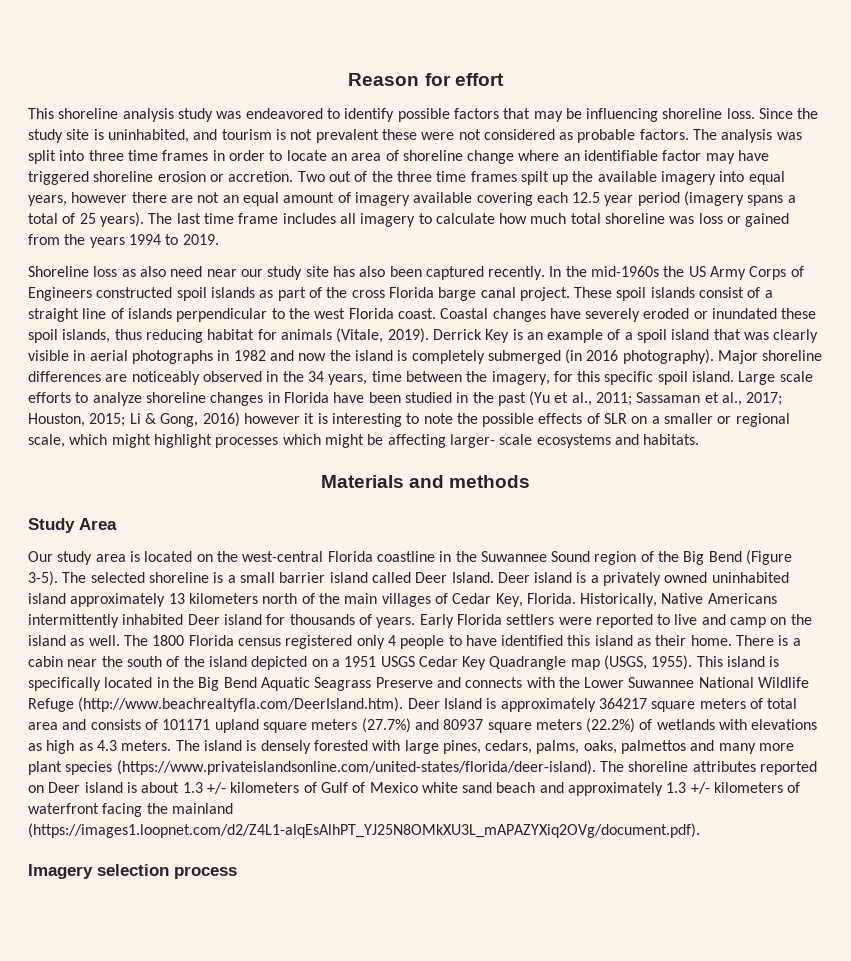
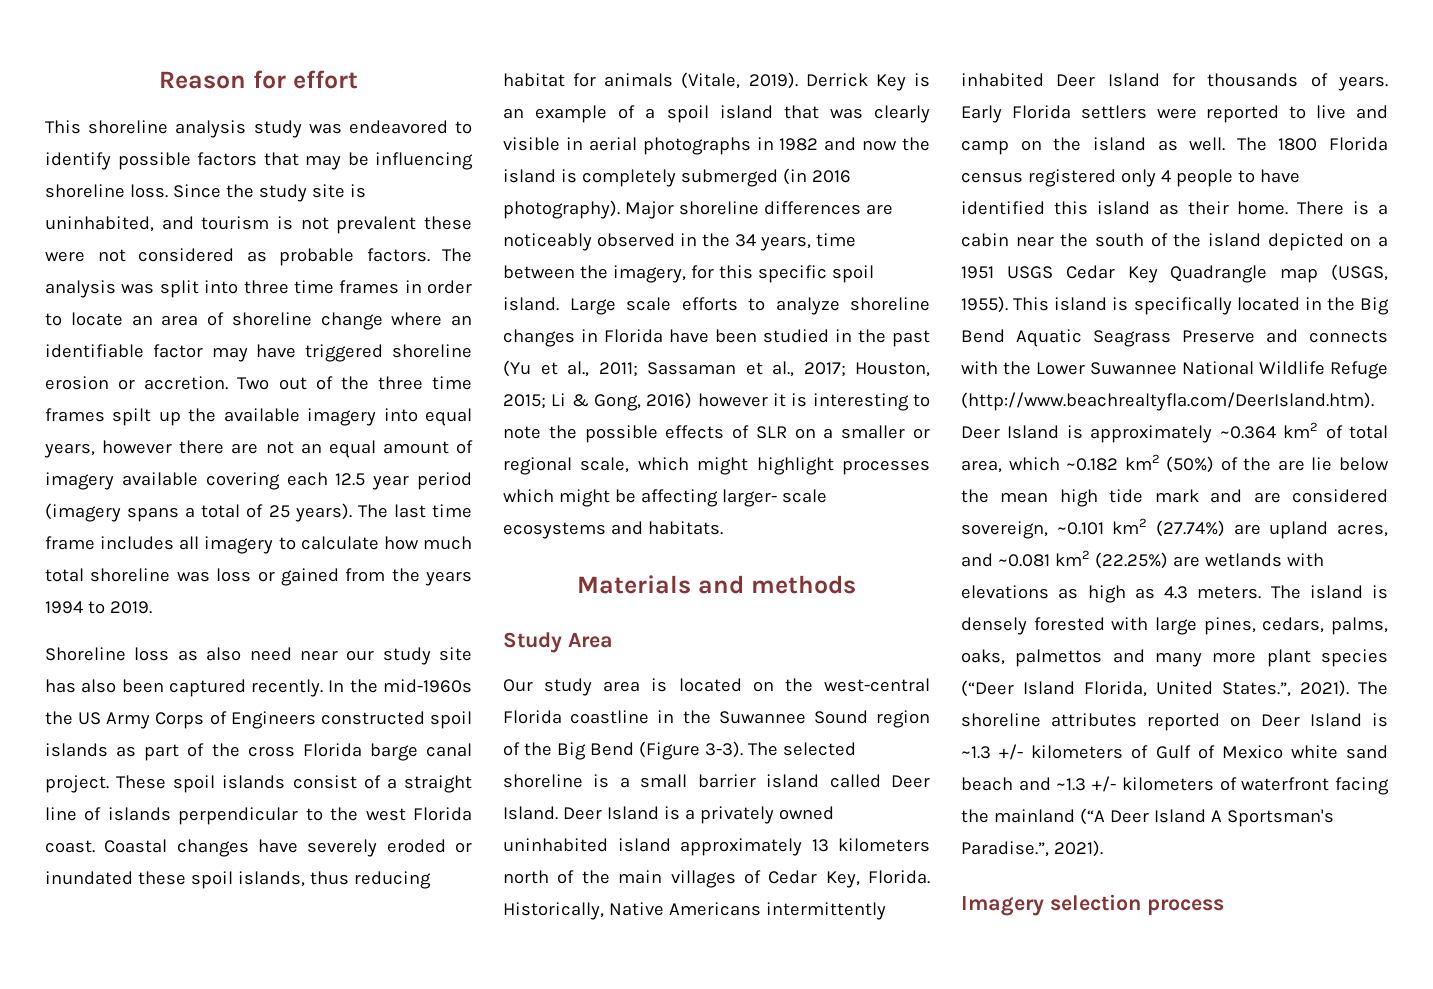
- Our study area is located on the west-central Florida coastline in the Suwannee Sound region of the Big Bend (Figure 3-5).
+ Our study area is located on the west-central Florida coastline in the Suwannee Sound region of the Big Bend (Figure 3-3).
- Deer island is a privately owned uninhabited island approximately 13 kilometers north of the main villages of Cedar Key, Florida.
+ Deer Island is a privately owned uninhabited island approximately 13 kilometers north of the main villages of Cedar Key, Florida.
- Historically, Native Americans intermittently inhabited Deer island for thousands of years.
+ Historically, Native Americans intermittently inhabited Deer Island for thousands of years.
- This island is specifically located in the Big Bend Aquatic Seagrass Preserve and connects with the Lower Suwannee National Wildlife Refuge (http://www.beachrealtyfla.com/DeerIsland.htm). Deer Island is approximately 364217 square meters of total area and consists of 101171 upland square meters (27.7%) and 80937 square meters (22.2%) of wetlands with elevations as high as 4.3 meters.
+ This island is specifically located in the Big Bend Aquatic Seagrass Preserve and connects with the Lower Suwannee National Wildlife Refuge (http://www.beachrealtyfla.com/DeerIsland.htm). Deer Island is approximately ~0.364 km2 of total area, which ~0.182 km2 (50%) of the are lie below the mean high tide mark and are considered sovereign, ~0.101 km2 (27.74%) are upland acres, and ~0.081 km2 (22.25%) are wetlands with elevations as high as 4.3 meters.
- The island is densely forested with large pines, cedars, palms, oaks, palmettos and many more plant species (https://www.privateislandsonline.com/united-states/florida/deer-island). The shoreline attributes reported on Deer island is about 1.3 +/- kilometers of Gulf of Mexico white sand beach and approximately 1.3 +/- kilometers of waterfront facing the mainland (https://images1.loopnet.com/d2/Z4L1-alqEsAlhPT_YJ25N8OMkXU3L_mAPAZYXiq2OVg/document.pdf).
+ The island is densely forested with large pines, cedars, palms, oaks, palmettos and many more plant species (“Deer Island Florida, United States.”, 2021). The shoreline attributes reported on Deer Island is ~1.3 +/- kilometers of Gulf of Mexico white sand beach and ~1.3 +/- kilometers of waterfront facing the mainland (“A Deer Island A Sportsman's Paradise.”, 2021).

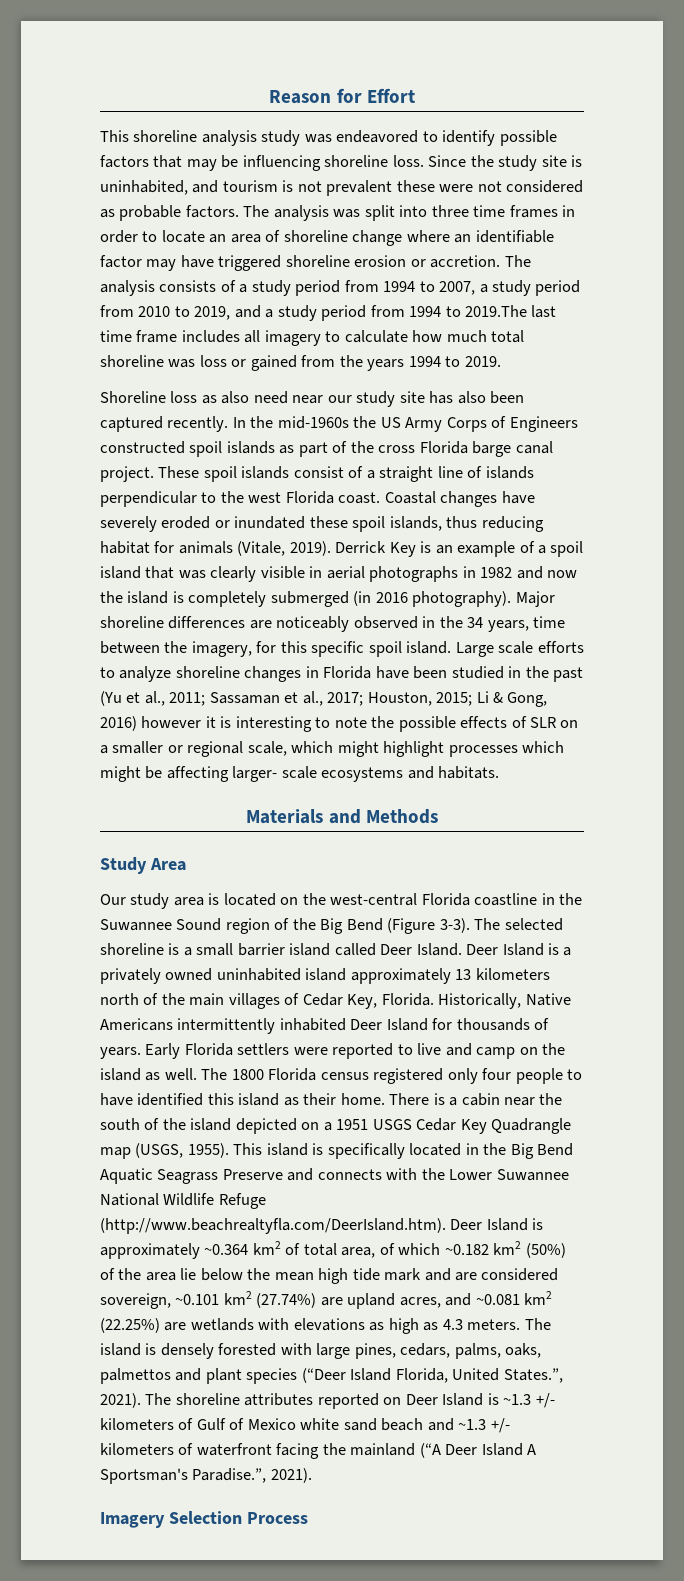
- Reason for effort
+ Reason for Effort
- Two out of the three time frames spilt up the available imagery into equal years, however there are not an equal amount of imagery available covering each 12.5 year period (imagery spans a total of 25 years). The last time frame includes all imagery to calculate how much total shoreline was loss or gained from the years 1994 to 2019.
+ The analysis consists of a study period from 1994 to 2007, a study period from 2010 to 2019, and a study period from 1994 to 2019.The last time frame includes all imagery to calculate how much total shoreline was loss or gained from the years 1994 to 2019.
- Materials and methods
+ Materials and Methods
- The 1800 Florida census registered only 4 people to have identified this island as their home.
+ The 1800 Florida census registered only four people to have identified this island as their home.
- This island is specifically located in the Big Bend Aquatic Seagrass Preserve and connects with the Lower Suwannee National Wildlife Refuge (http://www.beachrealtyfla.com/DeerIsland.htm). Deer Island is approximately ~0.364 km2 of total area, which ~0.182 km2 (50%) of the are lie below the mean high tide mark and are considered sovereign, ~0.101 km2 (27.74%) are upland acres, and ~0.081 km2 (22.25%) are wetlands with elevations as high as 4.3 meters.
+ This island is specifically located in the Big Bend Aquatic Seagrass Preserve and connects with the Lower Suwannee National Wildlife Refuge (http://www.beachrealtyfla.com/DeerIsland.htm). Deer Island is approximately ~0.364 km2 of total area, of which ~0.182 km2 (50%) of the area lie below the mean high tide mark and are considered sovereign, ~0.101 km2 (27.74%) are upland acres, and ~0.081 km2 (22.25%) are wetlands with elevations as high as 4.3 meters.
- The island is densely forested with large pines, cedars, palms, oaks, palmettos and many more plant species (“Deer Island Florida, United States.”, 2021).
+ The island is densely forested with large pines, cedars, palms, oaks, palmettos and plant species (“Deer Island Florida, United States.”, 2021).
- Imagery selection process
+ Imagery Selection Process

